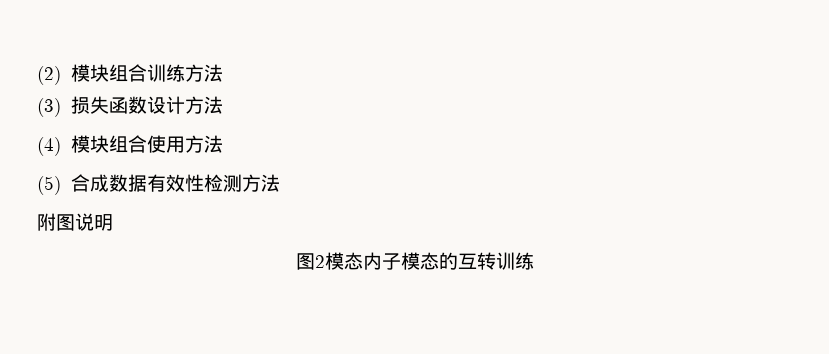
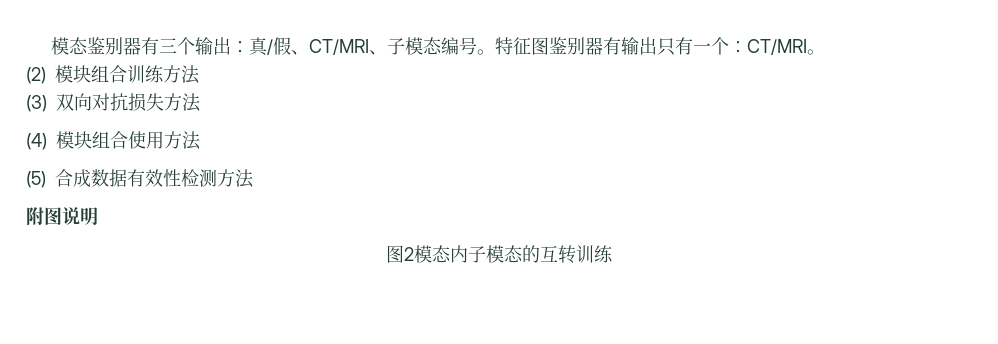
+ 模态鉴别器有三个输出：真/假、CT/MRI、子模态编号。特征图鉴别器有输出只有一个：CT/MRI。
- (3)损失函数设计方法
+ (3)双向对抗损失方法

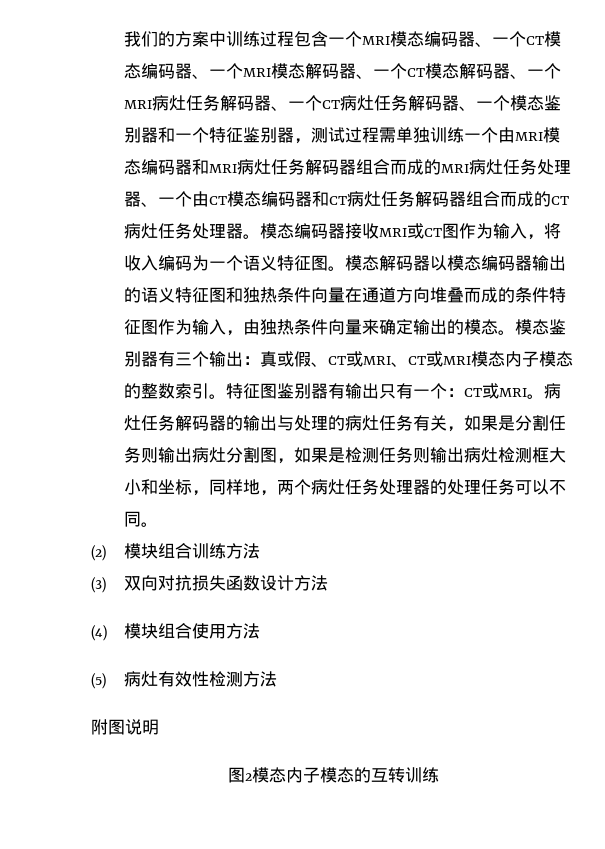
+ 我们的方案中训练过程包含一个MRI模态编码器、一个CT模态编码器、一个MRI模态解码器、一个CT模态解码器、一个MRI病灶任务解码器、一个CT病灶任务解码器、一个模态鉴别器和一个特征鉴别器，测试过程需单独训练一个由MRI模态编码器和MRI病灶任务解码器组合而成的MRI病灶任务处理器、一个由CT模态编码器和CT病灶任务解码器组合而成的CT病灶任务处理器。模态编码器接收MRI或CT图作为输入，将收入编码为一个语义特征图。模态解码器以模态编码器输出的语义特征图和独热条件向量在通道方向堆叠而成的条件特征图作为输入，由独热条件向量来确定输出的模态。
- 模态鉴别器有三个输出：真/假、CT/MRI、子模态编号。
+ 模态鉴别器有三个输出：真或假、CT或MRI、CT或MRI模态内子模态的整数索引。
- 特征图鉴别器有输出只有一个：CT/MRI。
+ 特征图鉴别器有输出只有一个：CT或MRI。病灶任务解码器的输出与处理的病灶任务有关，如果是分割任务则输出病灶分割图，如果是检测任务则输出病灶检测框大小和坐标，同样地，两个病灶任务处理器的处理任务可以不同。
- (3)双向对抗损失方法
+ (3)双向对抗损失函数设计方法
- (5)合成数据有效性检测方法
+ (5)病灶有效性检测方法

